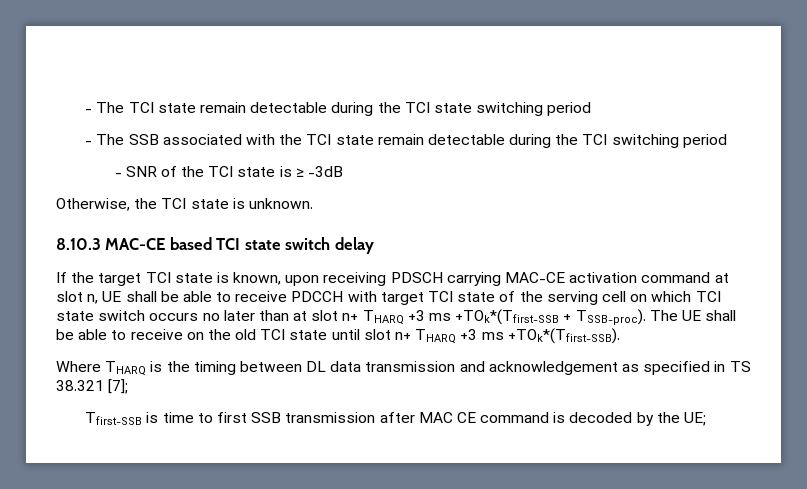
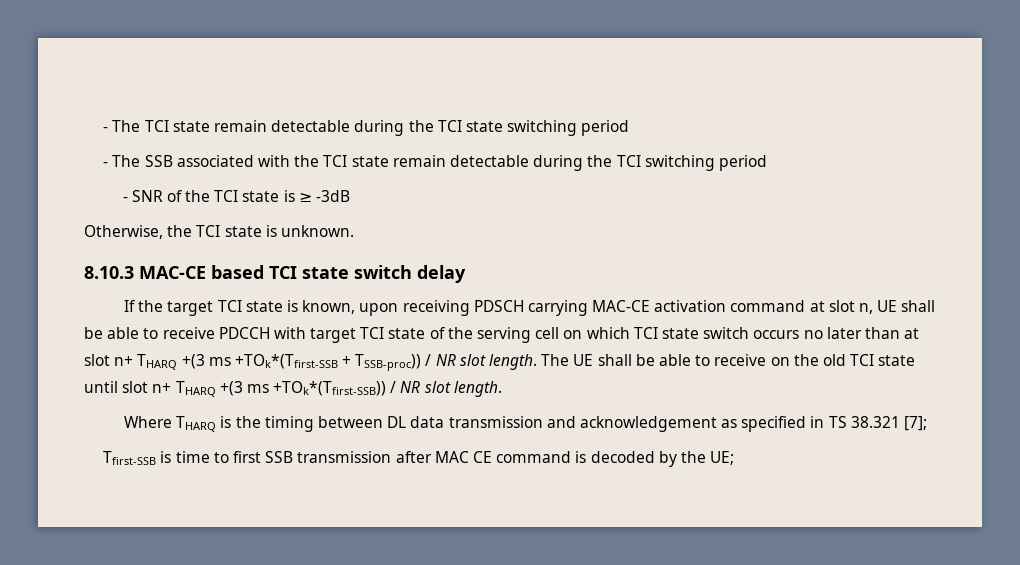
- If the target TCI state is known, upon receiving PDSCH carrying MAC-CE activation command at slot n, UE shall be able to receive PDCCH with target TCI state of the serving cell on which TCI state switch occurs no later than at slot n+ THARQ +3 ms +TOk*(Tfirst-SSB + TSSB-proc).
+ If the target TCI state is known, upon receiving PDSCH carrying MAC-CE activation command at slot n, UE shall be able to receive PDCCH with target TCI state of the serving cell on which TCI state switch occurs no later than at slot n+ THARQ +(3 ms +TOk*(Tfirst-SSB + TSSB-proc)) / NR slot length.
- The UE shall be able to receive on the old TCI state until slot n+ THARQ +3 ms +TOk*(Tfirst-SSB).
+ The UE shall be able to receive on the old TCI state until slot n+ THARQ +(3 ms +TOk*(Tfirst-SSB)) / NR slot length.

